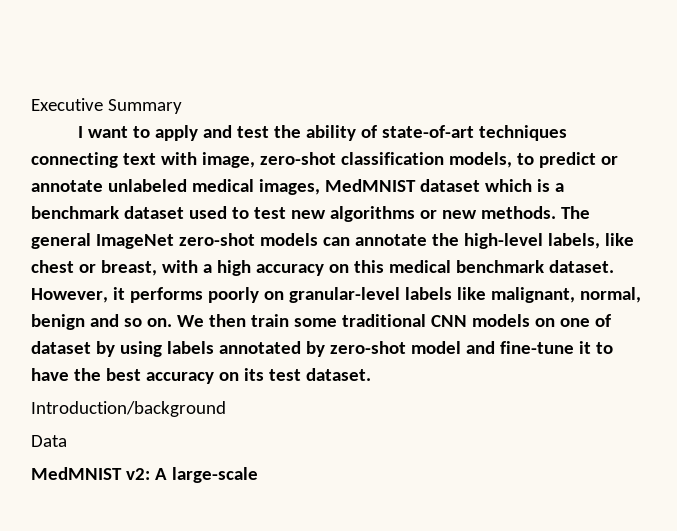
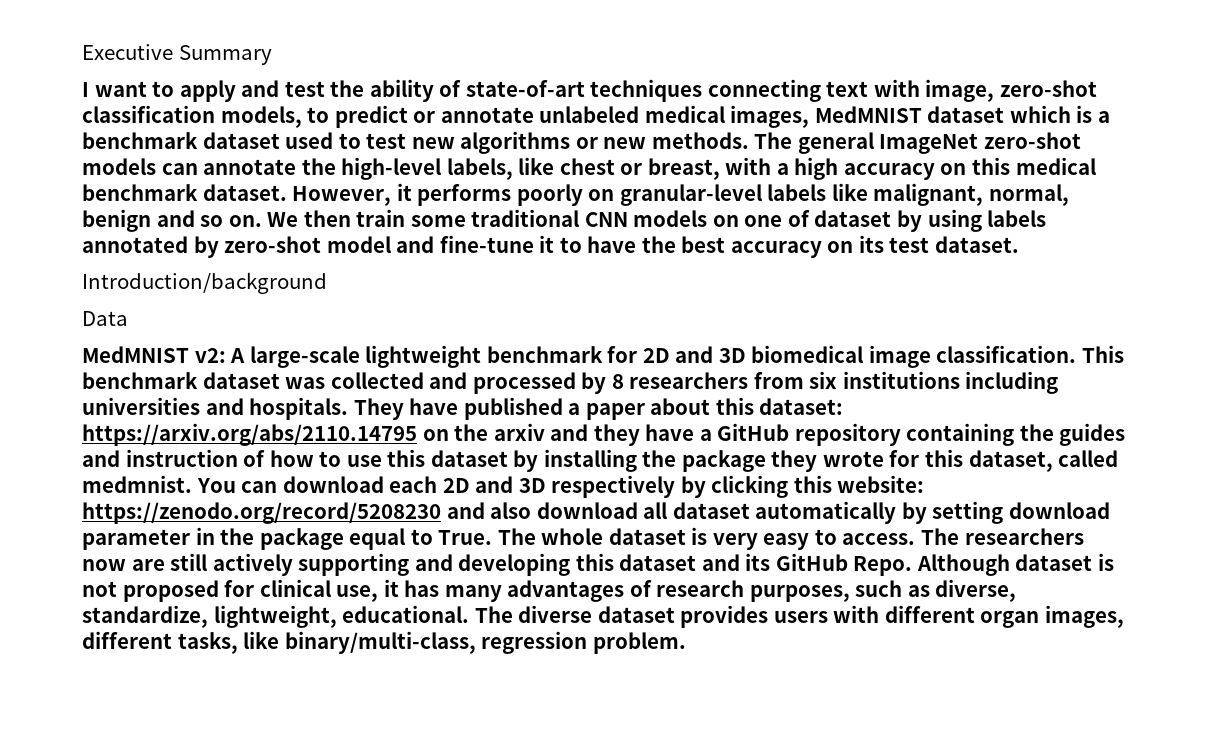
- MedMNIST v2: A large-scale
+ MedMNIST v2: A large-scale lightweight benchmark for 2D and 3D biomedical image classification. This benchmark dataset was collected and processed by 8 researchers from six institutions including universities and hospitals. They have published a paper about this dataset: https://arxiv.org/abs/2110.14795 on the arxiv and they have a GitHub repository containing the guides and instruction of how to use this dataset by installing the package they wrote for this dataset, called medmnist. You can download each 2D and 3D respectively by clicking this website: https://zenodo.org/record/5208230 and also download all dataset automatically by setting download parameter in the package equal to True. The whole dataset is very easy to access. The researchers now are still actively supporting and developing this dataset and its GitHub Repo. Although dataset is not proposed for clinical use, it has many advantages of research purposes, such as diverse, standardize, lightweight, educational. The diverse dataset provides users with different organ images, different tasks, like binary/multi-class, regression problem.

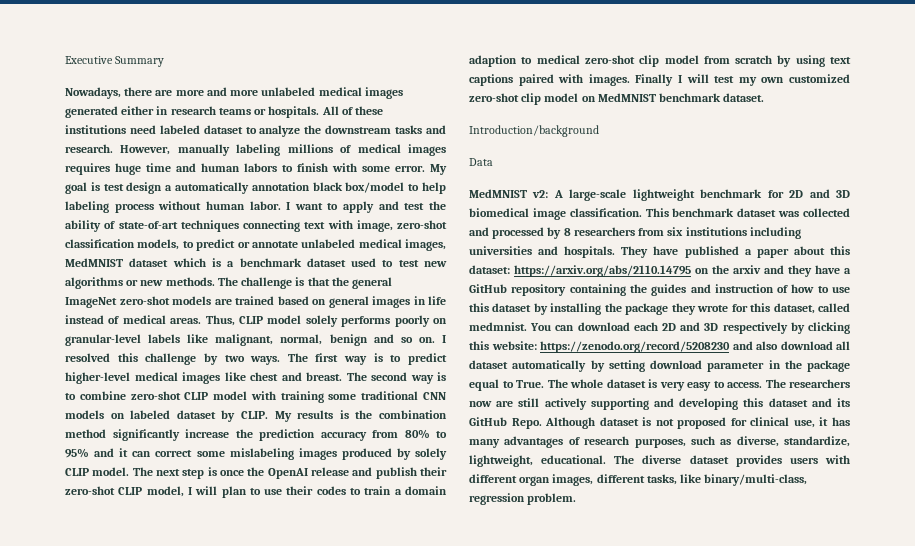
+ Nowadays, there are more and more unlabeled medical images generated either in research teams or hospitals. All of these institutions need labeled dataset to analyze the downstream tasks and research. However, manually labeling millions of medical images requires huge time and human labors to finish with some error. My goal is test design a automatically annotation black box/model to help labeling process without human labor.
- The general ImageNet zero-shot models can annotate the high-level labels, like chest or breast, with a high accuracy on this medical benchmark dataset. However, it performs poorly on granular-level labels like malignant, normal, benign and so on.
+ The challenge is that the general ImageNet zero-shot models are trained based on general images in life instead of medical areas. Thus, CLIP model solely performs poorly on granular-level labels like malignant, normal, benign and so on.
- We then train some traditional CNN models on one of dataset by using labels annotated by zero-shot model and fine-tune it to have the best accuracy on its test dataset.
+ I resolved this challenge by two ways. The first way is to predict higher-level medical images like chest and breast. The second way is to combine zero-shot CLIP model with training some traditional CNN models on labeled dataset by CLIP. My results is the combination method significantly increase the prediction accuracy from 80% to 95% and it can correct some mislabeling images produced by solely CLIP model. The next step is once the OpenAI release and publish their zero-shot CLIP model, I will plan to use their codes to train a domain adaption to medical zero-shot clip model from scratch by using text captions paired with images. Finally I will test my own customized zero-shot clip model on MedMNIST benchmark dataset.

